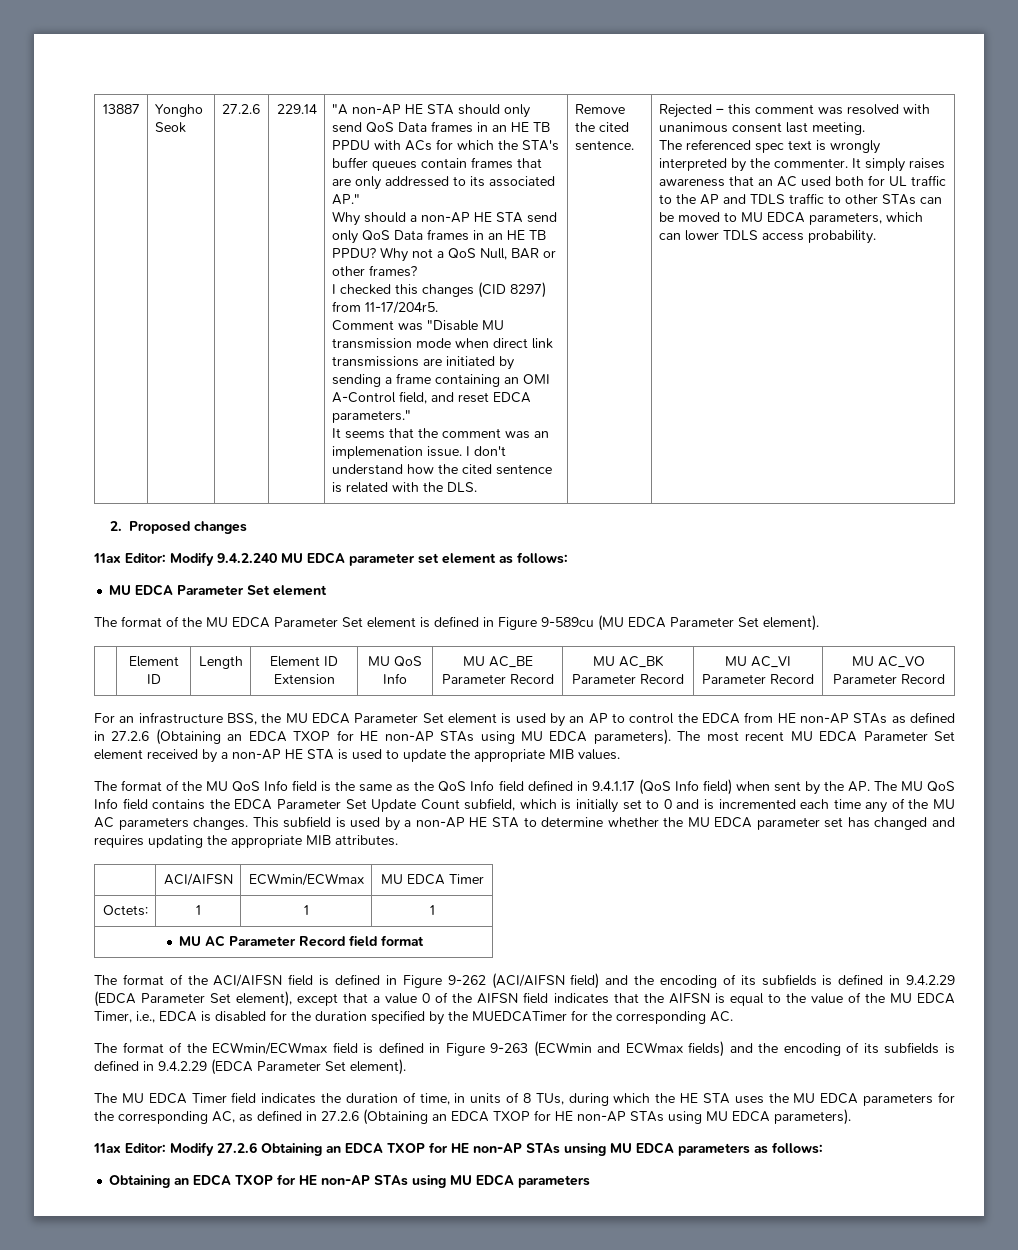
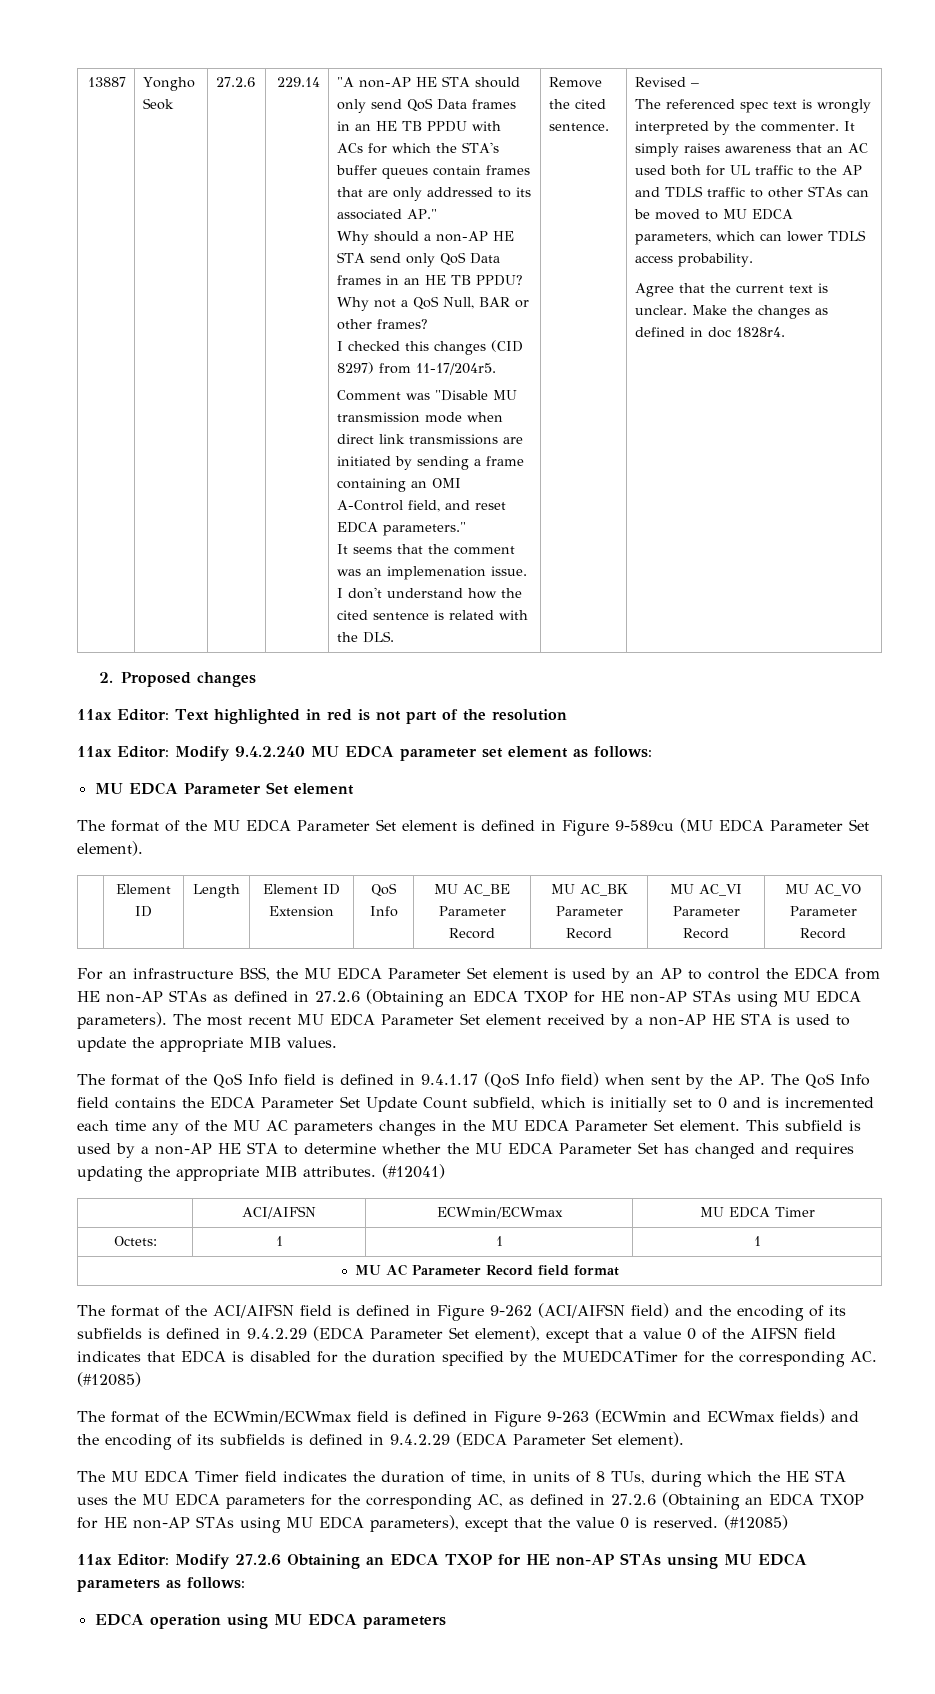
- Rejected – this comment was resolved with unanimous consent last meeting.
+ Revised –
+ Agree that the current text is unclear. Make the changes as defined in doc 1828r4.
  2. Proposed changes
+ 11ax Editor: Text highlighted in red is not part of the resolution
- | Element ID | Length | Element ID Extension | MU QoS Info | MU AC_BE Parameter Record | MU AC_BK Parameter Record | MU AC_VI Parameter Record | MU AC_VO Parameter Record
+ | Element ID | Length | Element ID Extension | QoS Info | MU AC_BE Parameter Record | MU AC_BK Parameter Record | MU AC_VI Parameter Record | MU AC_VO Parameter Record
- The format of the MU QoS Info field is the same as the QoS Info field defined in 9.4.1.17 (QoS Info field) when sent by the AP. The MU QoS Info field contains the EDCA Parameter Set Update Count subfield, which is initially set to 0 and is incremented each time any of the MU AC parameters changes.
+ The format of the QoS Info field is defined in 9.4.1.17 (QoS Info field) when sent by the AP. The QoS Info field contains the EDCA Parameter Set Update Count subfield, which is initially set to 0 and is incremented each time any of the MU AC parameters changes in the MU EDCA Parameter Set element.
- This subfield is used by a non-AP HE STA to determine whether the MU EDCA parameter set has changed and requires updating the appropriate MIB attributes.
+ This subfield is used by a non-AP HE STA to determine whether the MU EDCA Parameter Set has changed and requires updating the appropriate MIB attributes. (#12041)
- The format of the ACI/AIFSN field is defined in Figure 9-262 (ACI/AIFSN field) and the encoding of its subfields is defined in 9.4.2.29 (EDCA Parameter Set element), except that a value 0 of the AIFSN field indicates that the AIFSN is equal to the value of the MU EDCA Timer, i.e., EDCA is disabled for the duration specified by the MUEDCATimer for the corresponding AC.
+ The format of the ACI/AIFSN field is defined in Figure 9-262 (ACI/AIFSN field) and the encoding of its subfields is defined in 9.4.2.29 (EDCA Parameter Set element), except that a value 0 of the AIFSN field indicates that EDCA is disabled for the duration specified by the MUEDCATimer for the corresponding AC. (#12085)
- The MU EDCA Timer field indicates the duration of time, in units of 8 TUs, during which the HE STA uses the MU EDCA parameters for the corresponding AC, as defined in 27.2.6 (Obtaining an EDCA TXOP for HE non-AP STAs using MU EDCA parameters).
+ The MU EDCA Timer field indicates the duration of time, in units of 8 TUs, during which the HE STA uses the MU EDCA parameters for the corresponding AC, as defined in 27.2.6 (Obtaining an EDCA TXOP for HE non-AP STAs using MU EDCA parameters), except that the value 0 is reserved. (#12085)
- Obtaining an EDCA TXOP for HE non-AP STAs using MU EDCA parameters
+ EDCA operation using MU EDCA parameters

